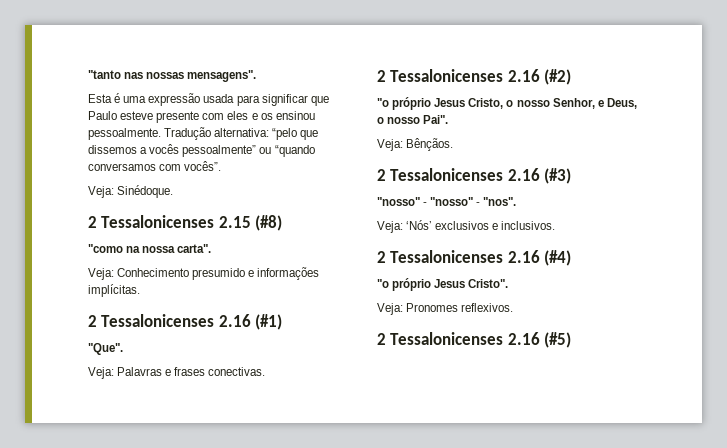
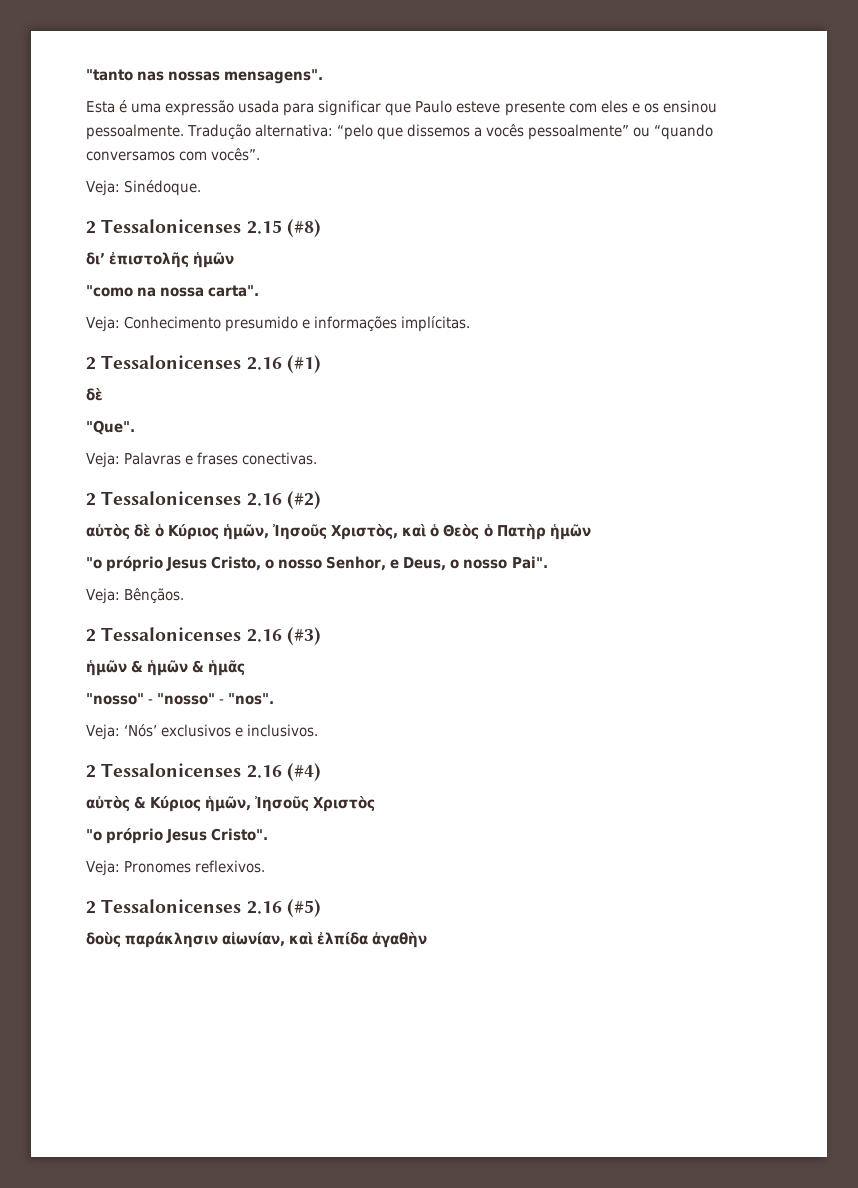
+ δι’ ἐπιστολῆς ἡμῶν
  2 Tessalonicenses 2.16 (#1)
+ δὲ
+ αὐτὸς δὲ ὁ Κύριος ἡμῶν, Ἰησοῦς Χριστὸς, καὶ ὁ Θεὸς ὁ Πατὴρ ἡμῶν
+ ἡμῶν & ἡμῶν & ἡμᾶς
+ αὐτὸς & Κύριος ἡμῶν, Ἰησοῦς Χριστὸς
+ δοὺς παράκλησιν αἰωνίαν, καὶ ἐλπίδα ἀγαθὴν

